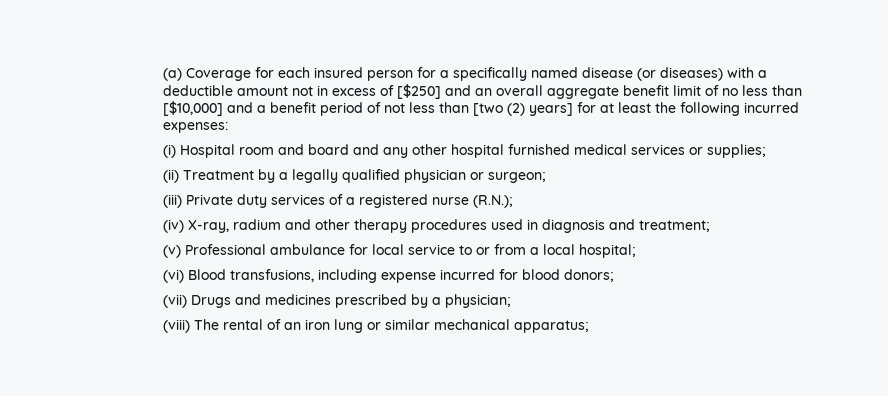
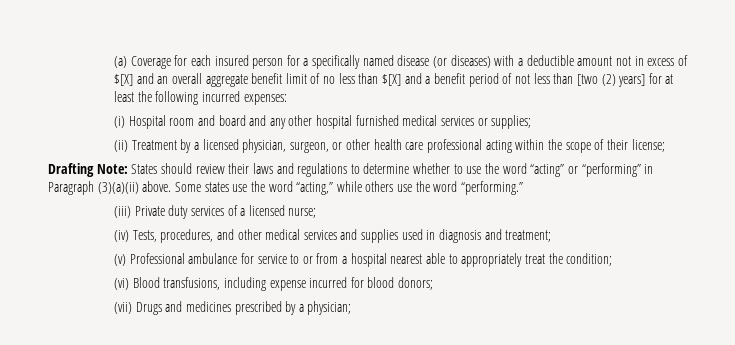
- (a) Coverage for each insured person for a specifically named disease (or diseases) with a deductible amount not in excess of [$250] and an overall aggregate benefit limit of no less than [$10,000] and a benefit period of not less than [two (2) years] for at least the following incurred expenses:
+ (a) Coverage for each insured person for a specifically named disease (or diseases) with a deductible amount not in excess of $[X] and an overall aggregate benefit limit of no less than $[X] and a benefit period of not less than [two (2) years] for at least the following incurred expenses:
- (ii) Treatment by a legally qualified physician or surgeon;
+ (ii) Treatment by a licensed physician, surgeon, or other health care professional acting within the scope of their license;
+ Drafting Note: States should review their laws and regulations to determine whether to use the word “acting” or “performing” in Paragraph (3)(a)(ii) above. Some states use the word “acting,” while others use the word “performing.”
- (iii) Private duty services of a registered nurse (R.N.);
- (iv) X-ray, radium and other therapy procedures used in diagnosis and treatment;
+ (iii) Private duty services of a licensed nurse;
+ (iv) Tests, procedures, and other medical services and supplies used in diagnosis and treatment;
- (v) Professional ambulance for local service to or from a local hospital;
+ (v) Professional ambulance for service to or from a hospital nearest able to appropriately treat the condition;
- (viii) The rental of an iron lung or similar mechanical apparatus;

